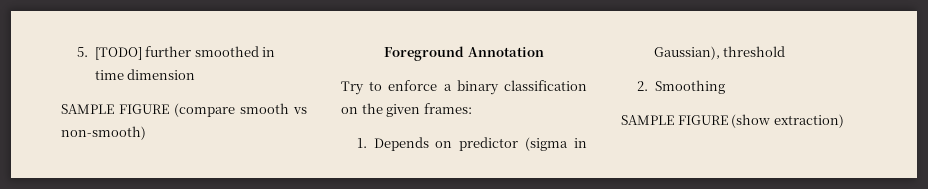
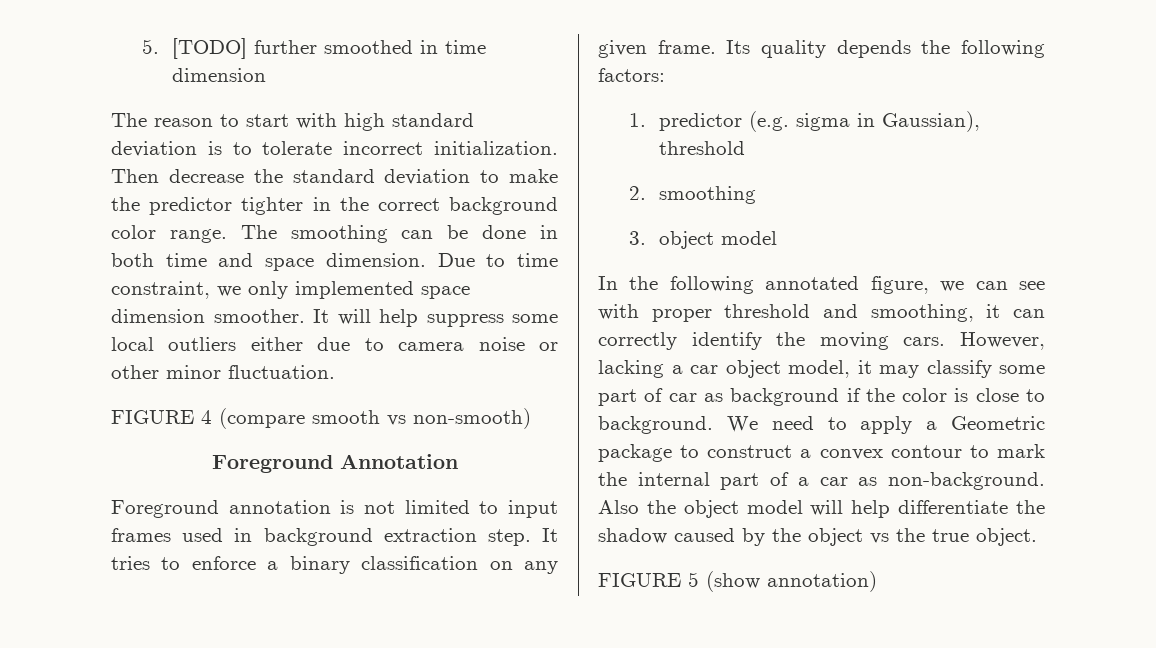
- SAMPLE FIGURE (compare smooth vs non-smooth)
+ The reason to start with high standard deviation is to tolerate incorrect initialization. Then decrease the standard deviation to make the predictor tighter in the correct background color range. The smoothing can be done in both time and space dimension. Due to time constraint, we only implemented space dimension smoother. It will help suppress some local outliers either due to camera noise or other minor fluctuation.
+ FIGURE 4 (compare smooth vs non-smooth)
- Try to enforce a binary classification on the given frames:
- 1. Depends on predictor (sigma in Gaussian), threshold
- 2. Smoothing
- SAMPLE FIGURE (show extraction)
+ Foreground annotation is not limited to input frames used in background extraction step. It tries to enforce a binary classification on any given frame. Its quality depends the following factors:
+ 1. predictor (e.g. sigma in Gaussian), threshold
+ 2. smoothing
+ 3. object model
+ In the following annotated figure, we can see with proper threshold and smoothing, it can correctly identify the moving cars. However, lacking a car object model, it may classify some part of car as background if the color is close to background. We need to apply a Geometric package to construct a convex contour to mark the internal part of a car as non-background. Also the object model will help differentiate the shadow caused by the object vs the true object.
+ FIGURE 5 (show annotation)

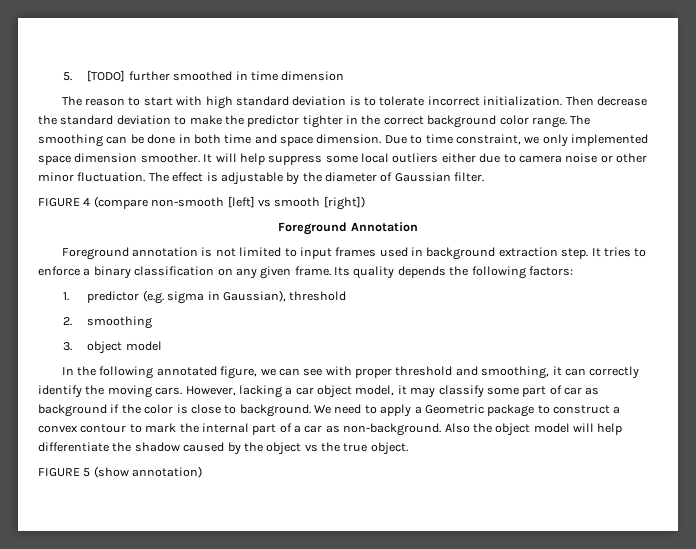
- It will help suppress some local outliers either due to camera noise or other minor fluctuation.
- FIGURE 4 (compare smooth vs non-smooth)
+ It will help suppress some local outliers either due to camera noise or other minor fluctuation. The effect is adjustable by the diameter of Gaussian filter.
+ FIGURE 4 (compare non-smooth [left] vs smooth [right])

